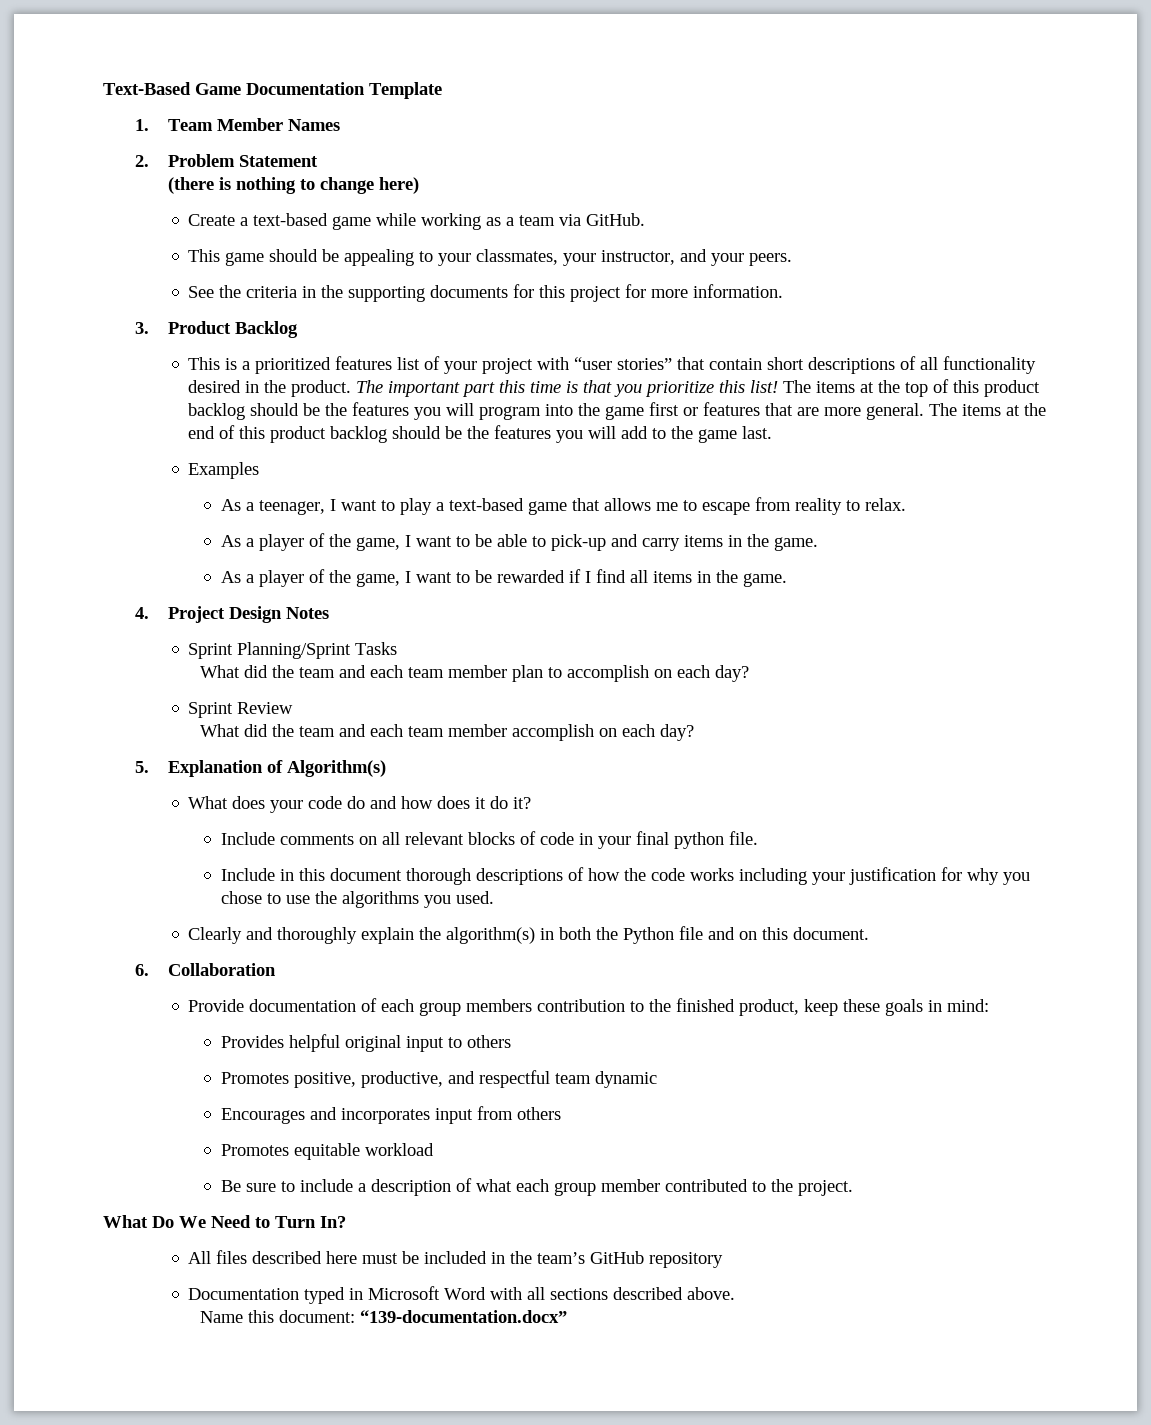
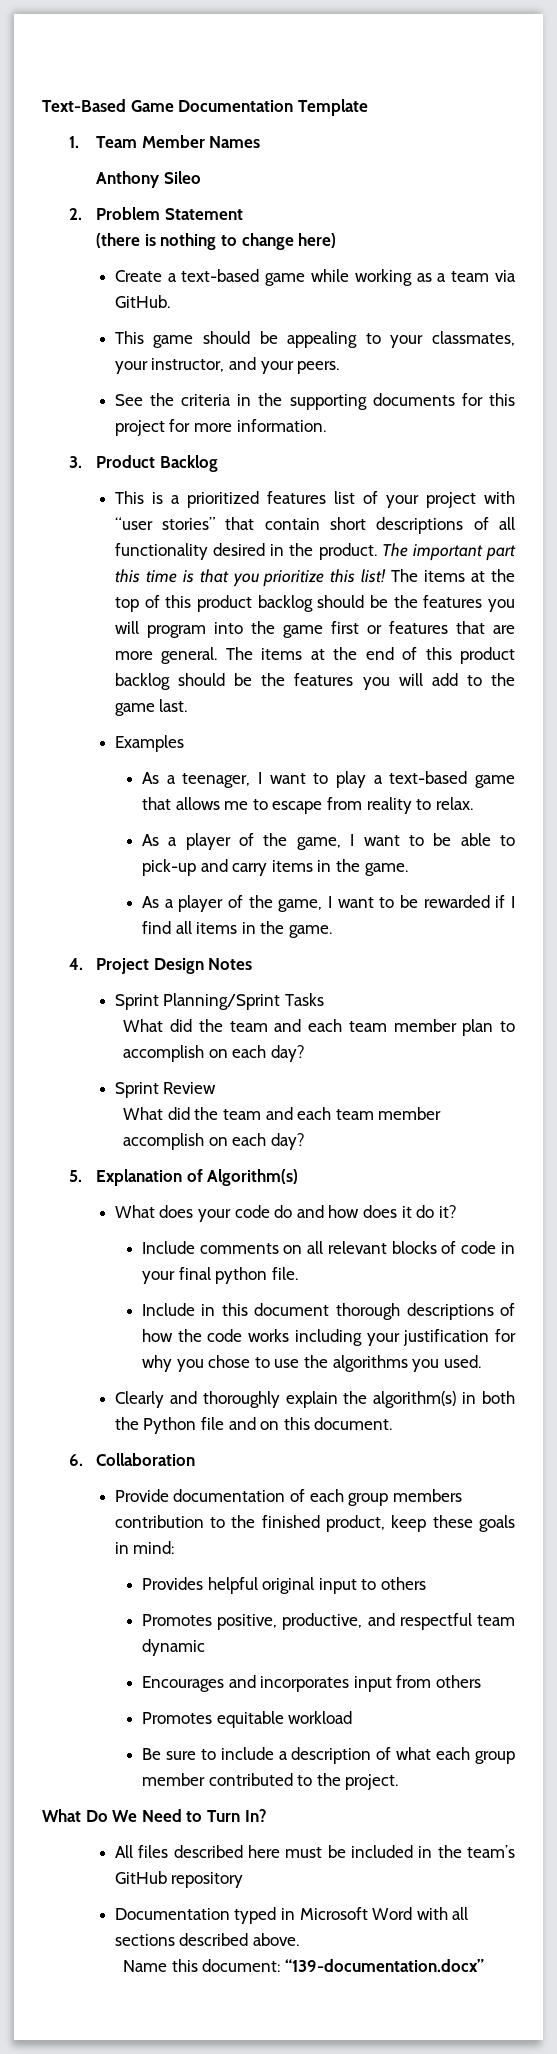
+ Anthony Sileo

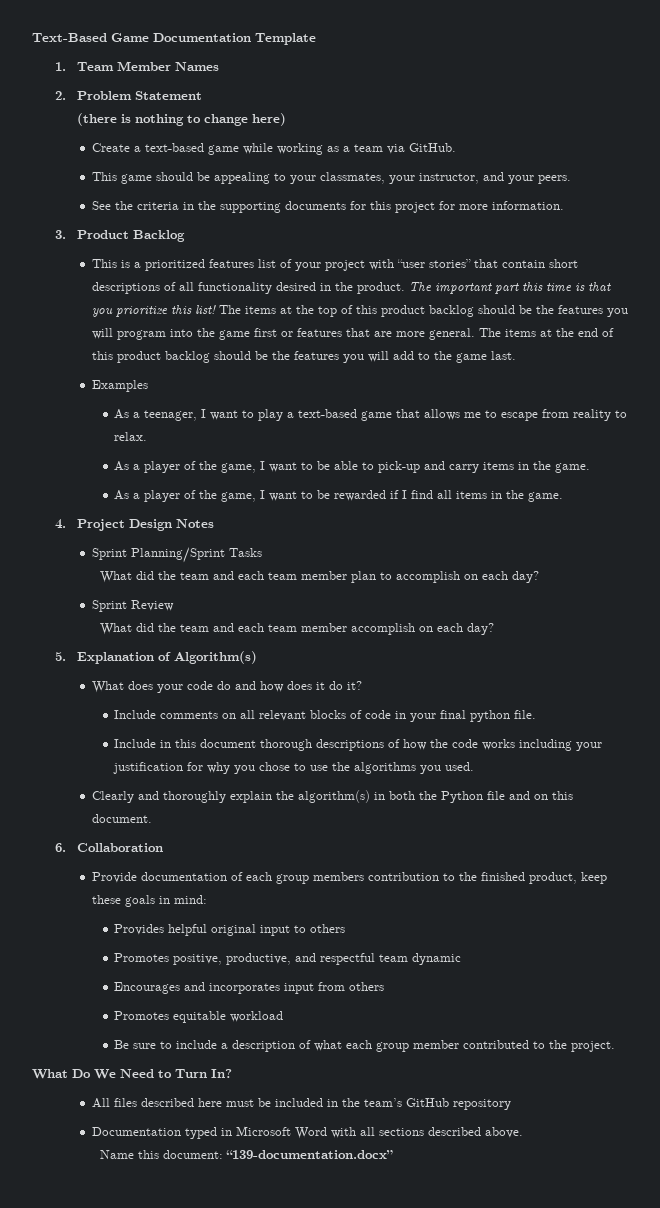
- Anthony Sileo

